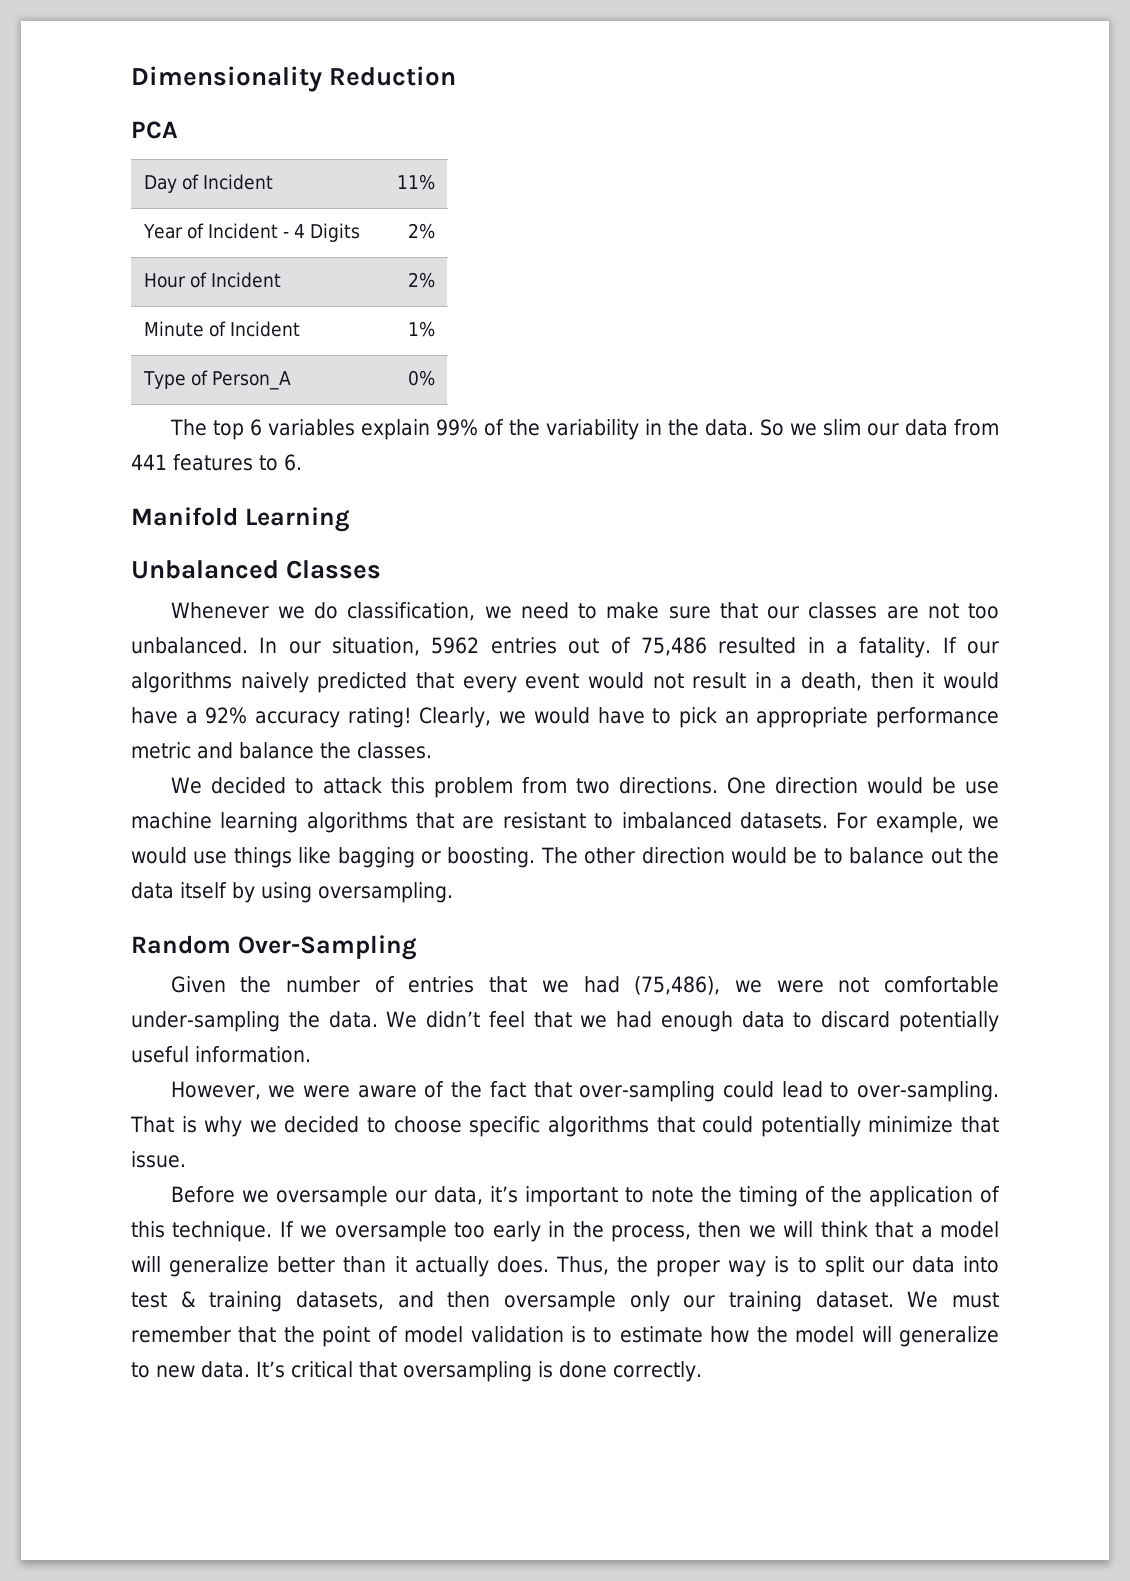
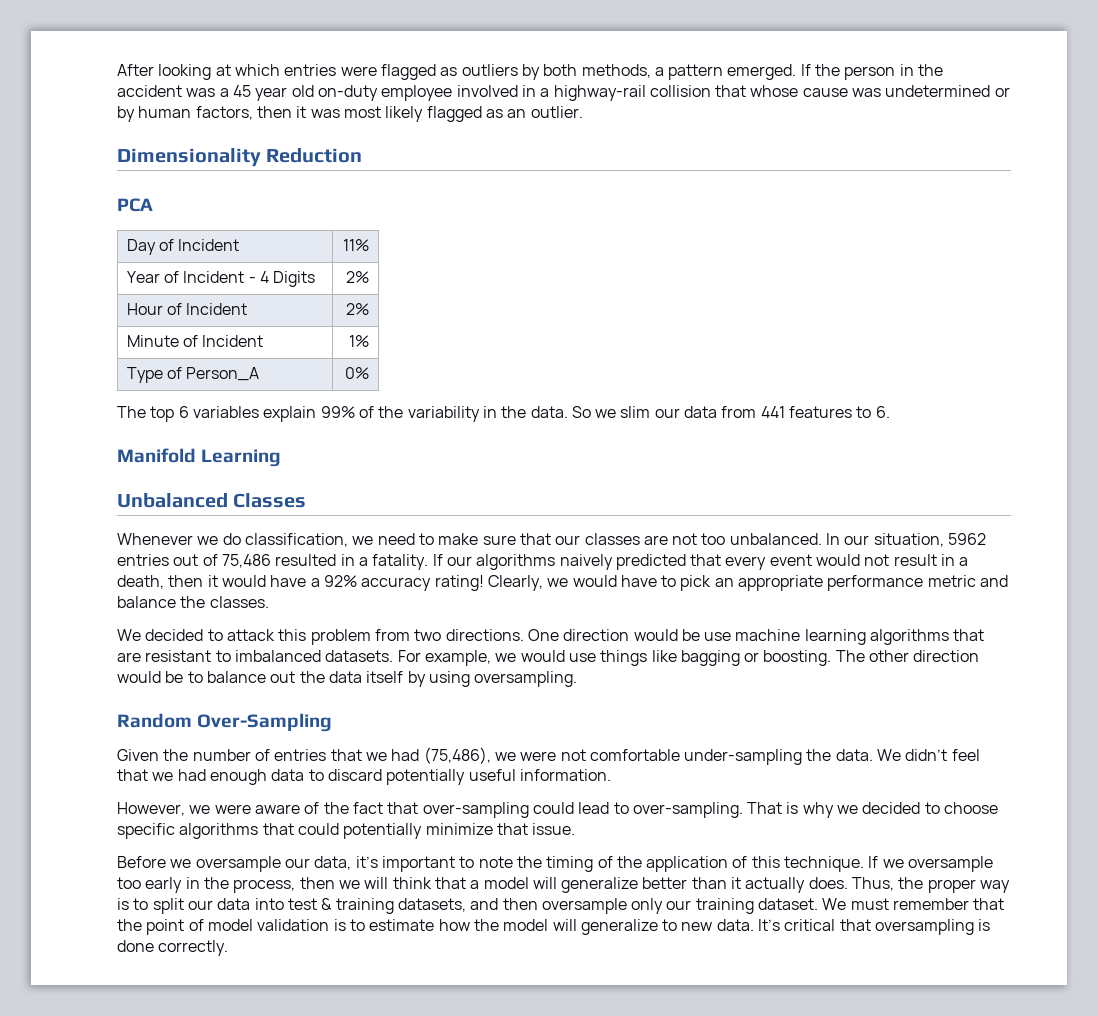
+ After looking at which entries were flagged as outliers by both methods, a pattern emerged. If the person in the accident was a 45 year old on-duty employee involved in a highway-rail collision that whose cause was undetermined or by human factors, then it was most likely flagged as an outlier.

